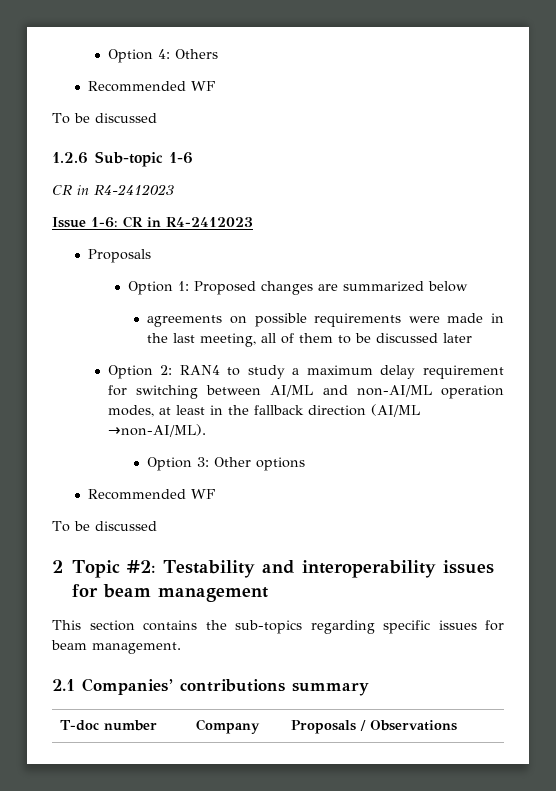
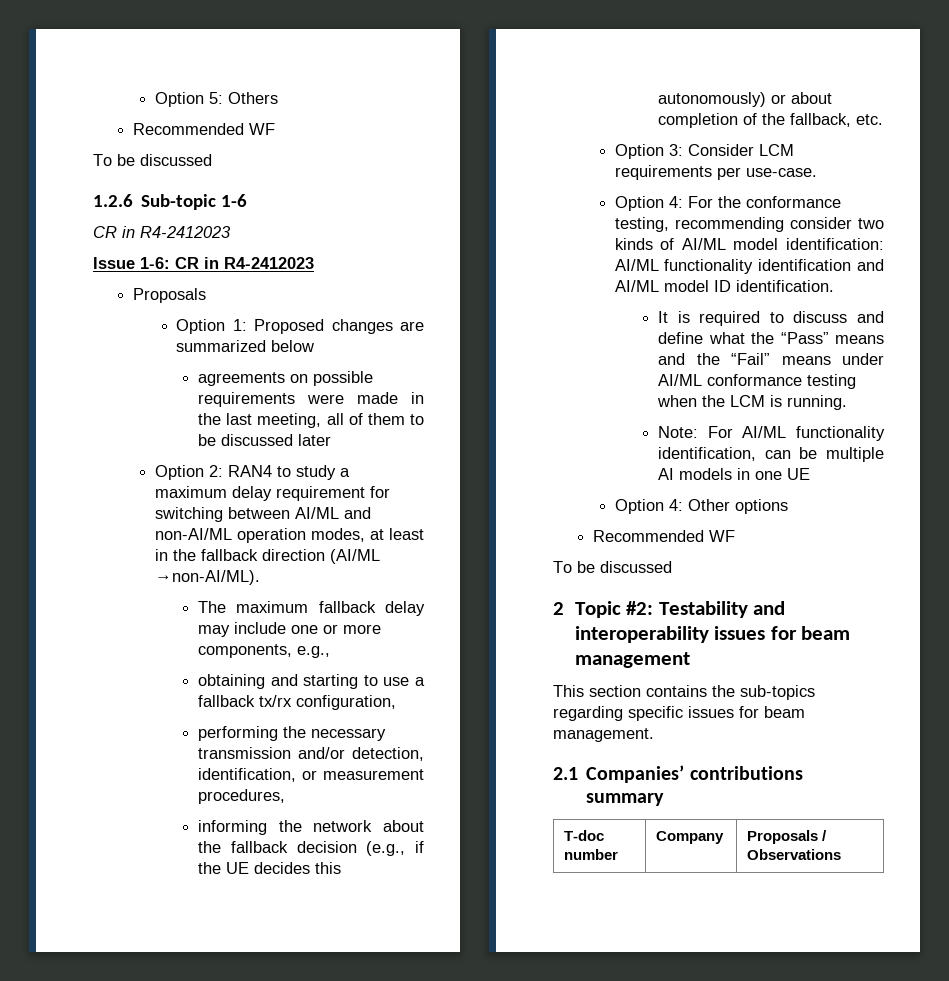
- Option 4: Others
+ Option 5: Others
- Option 3: Other options
+ The maximum fallback delay may include one or more components, e.g.,
+ obtaining and starting to use a fallback tx/rx configuration,
+ performing the necessary transmission and/or detection, identification, or measurement procedures,
+ informing the network about the fallback decision (e.g., if the UE decides this autonomously) or about completion of the fallback, etc.
+ Option 3: Consider LCM requirements per use-case.
+ Option 4: For the conformance testing, recommending consider two kinds of AI/ML model identification: AI/ML functionality identification and AI/ML model ID identification.
+ It is required to discuss and define what the “Pass” means and the “Fail” means under AI/ML conformance testing when the LCM is running.
+ Note: For AI/ML functionality identification, can be multiple AI models in one UE
+ Option 4: Other options

